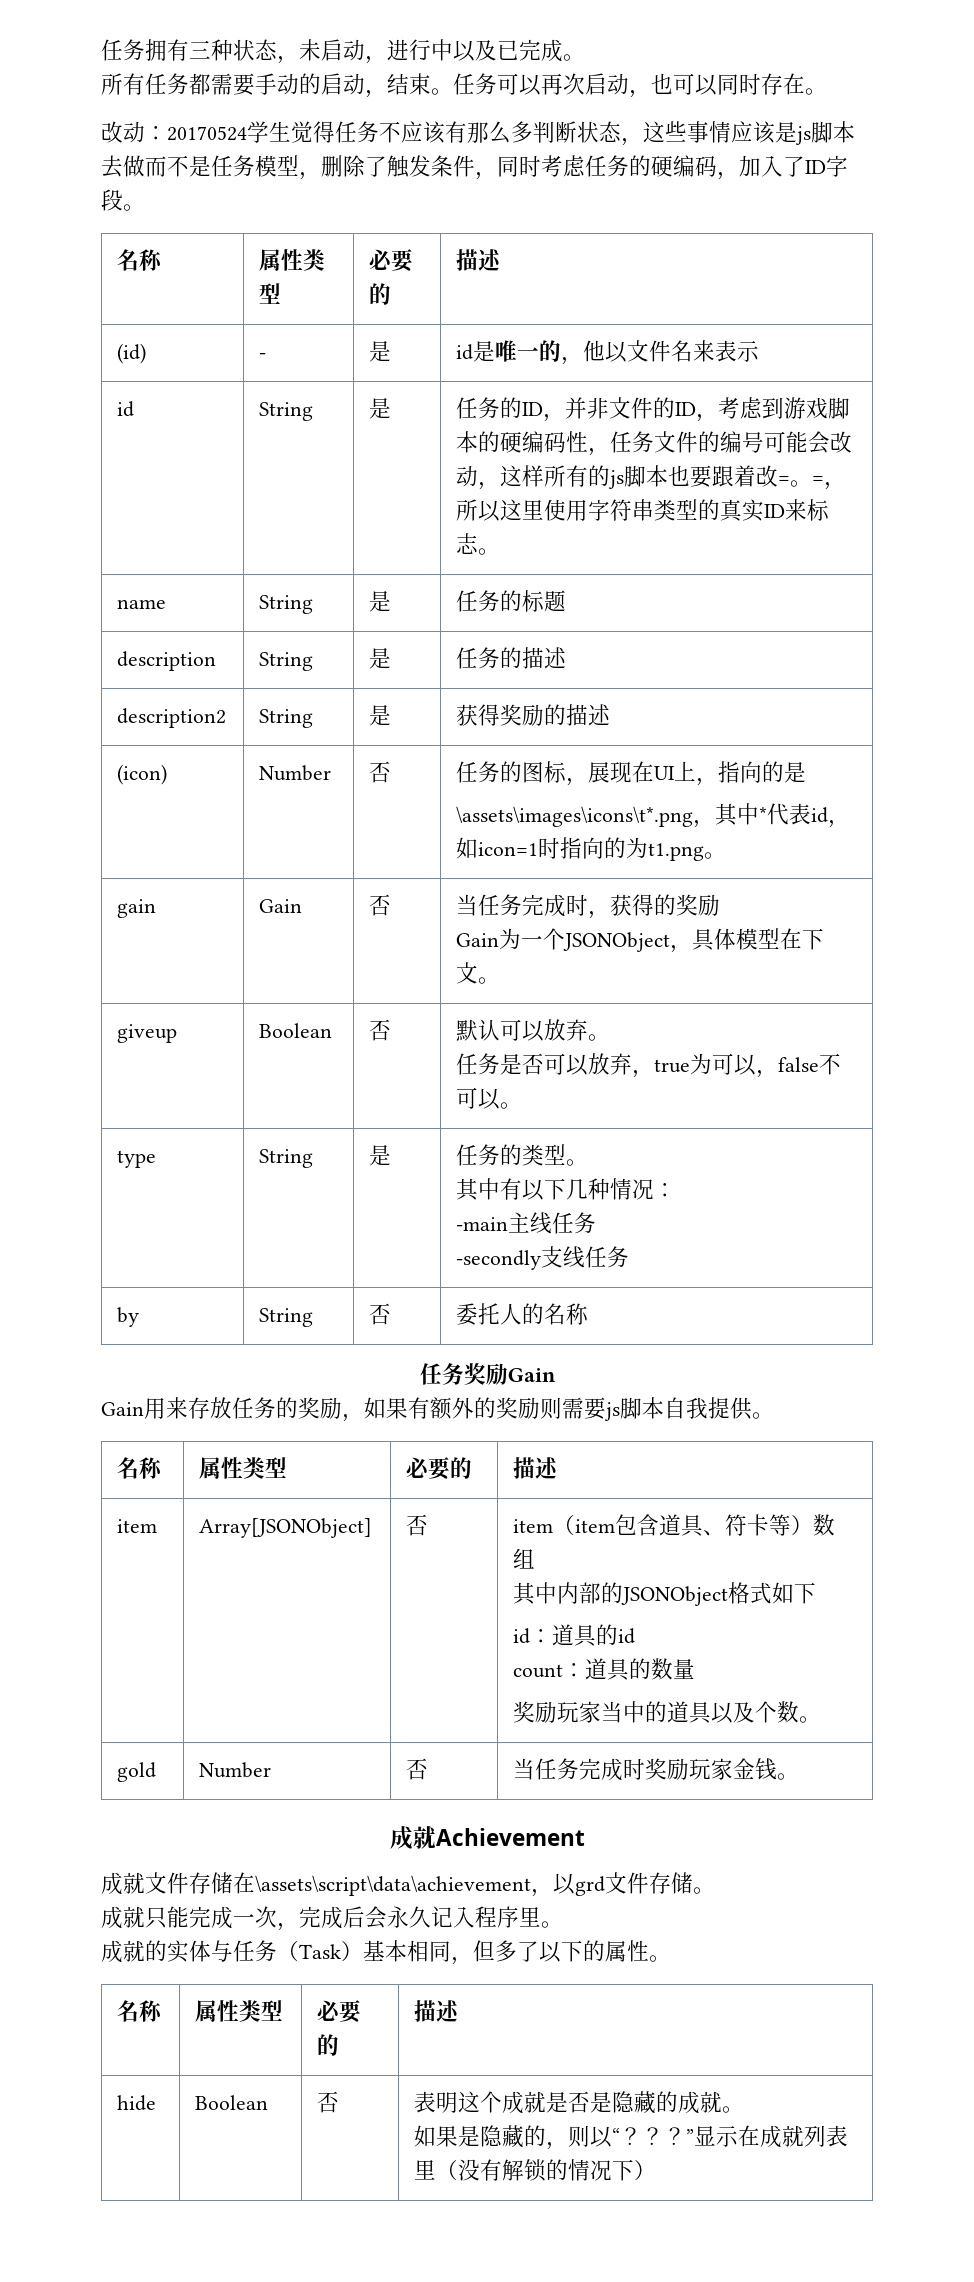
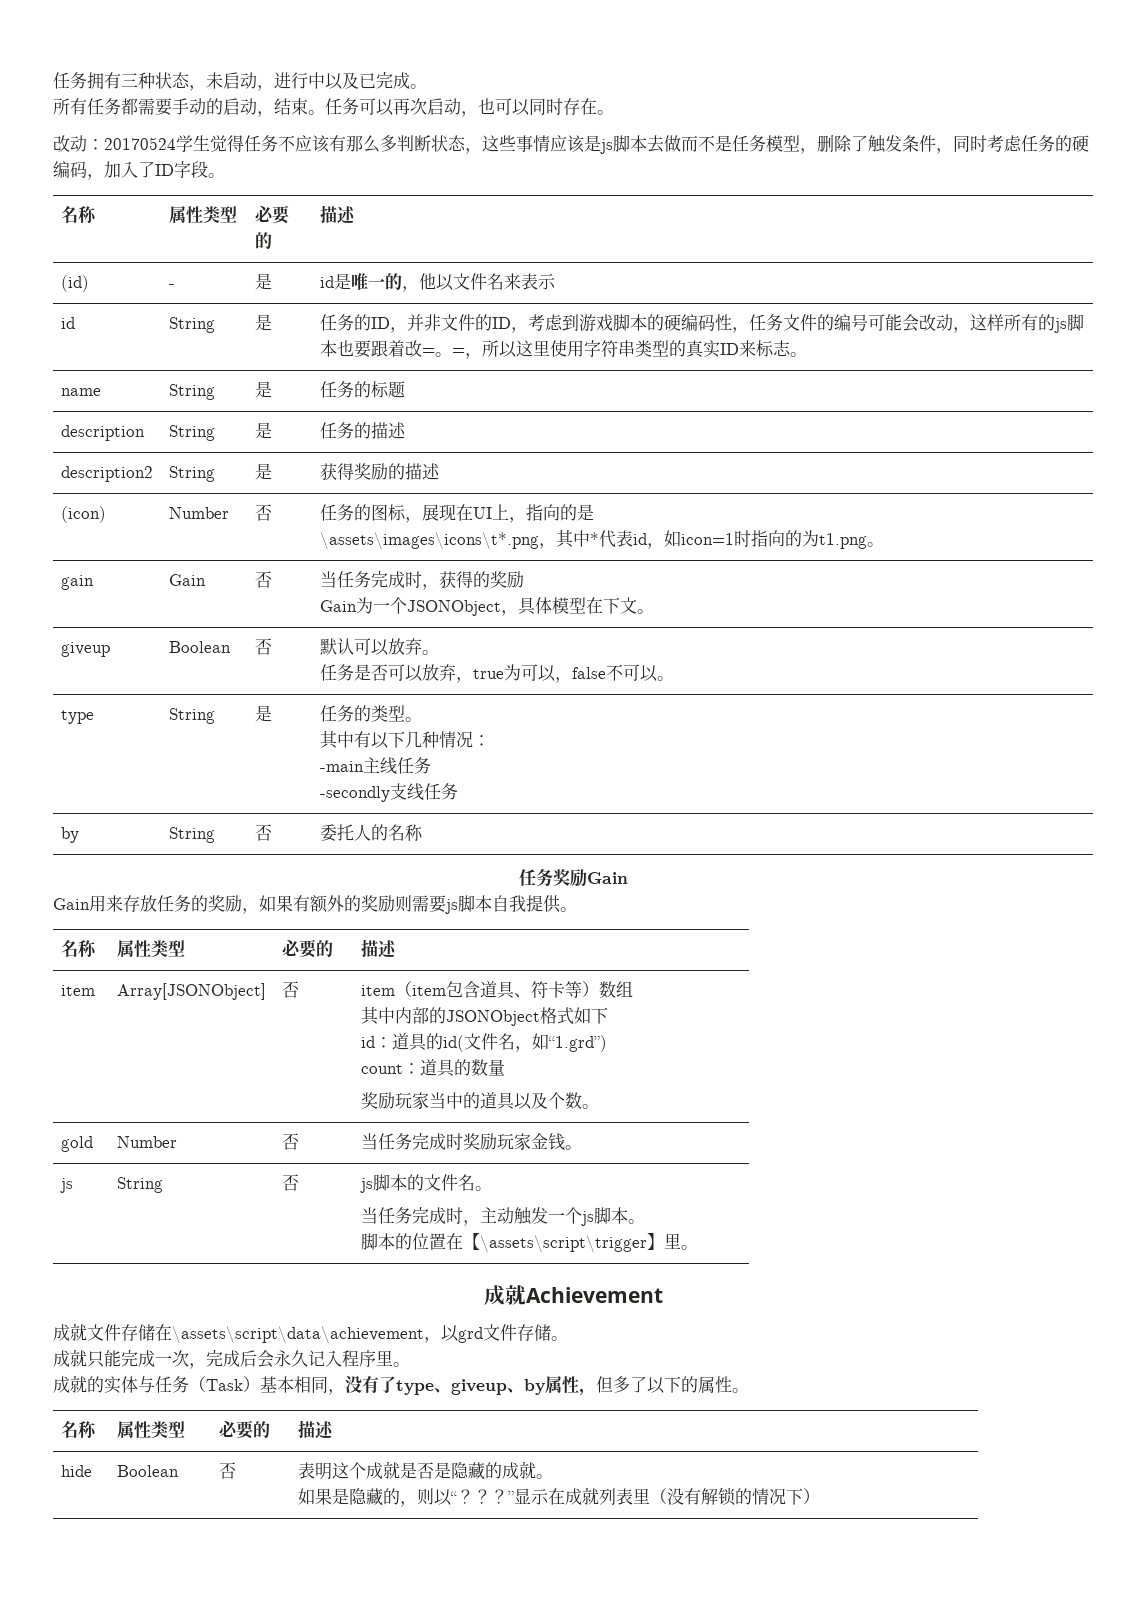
  item | Array[JSONObject] | 否 | item（item包含道具、符卡等）数组
  其中内部的JSONObject格式如下
- id：道具的id
+ id：道具的id(文件名，如“1.grd”)
+ js | String | 否 | js脚本的文件名。
+ 当任务完成时，主动触发一个js脚本。
+ 脚本的位置在【\assets\script\trigger】里。
- 成就的实体与任务（Task）基本相同，但多了以下的属性。
+ 成就的实体与任务（Task）基本相同，没有了type、giveup、by属性，但多了以下的属性。

